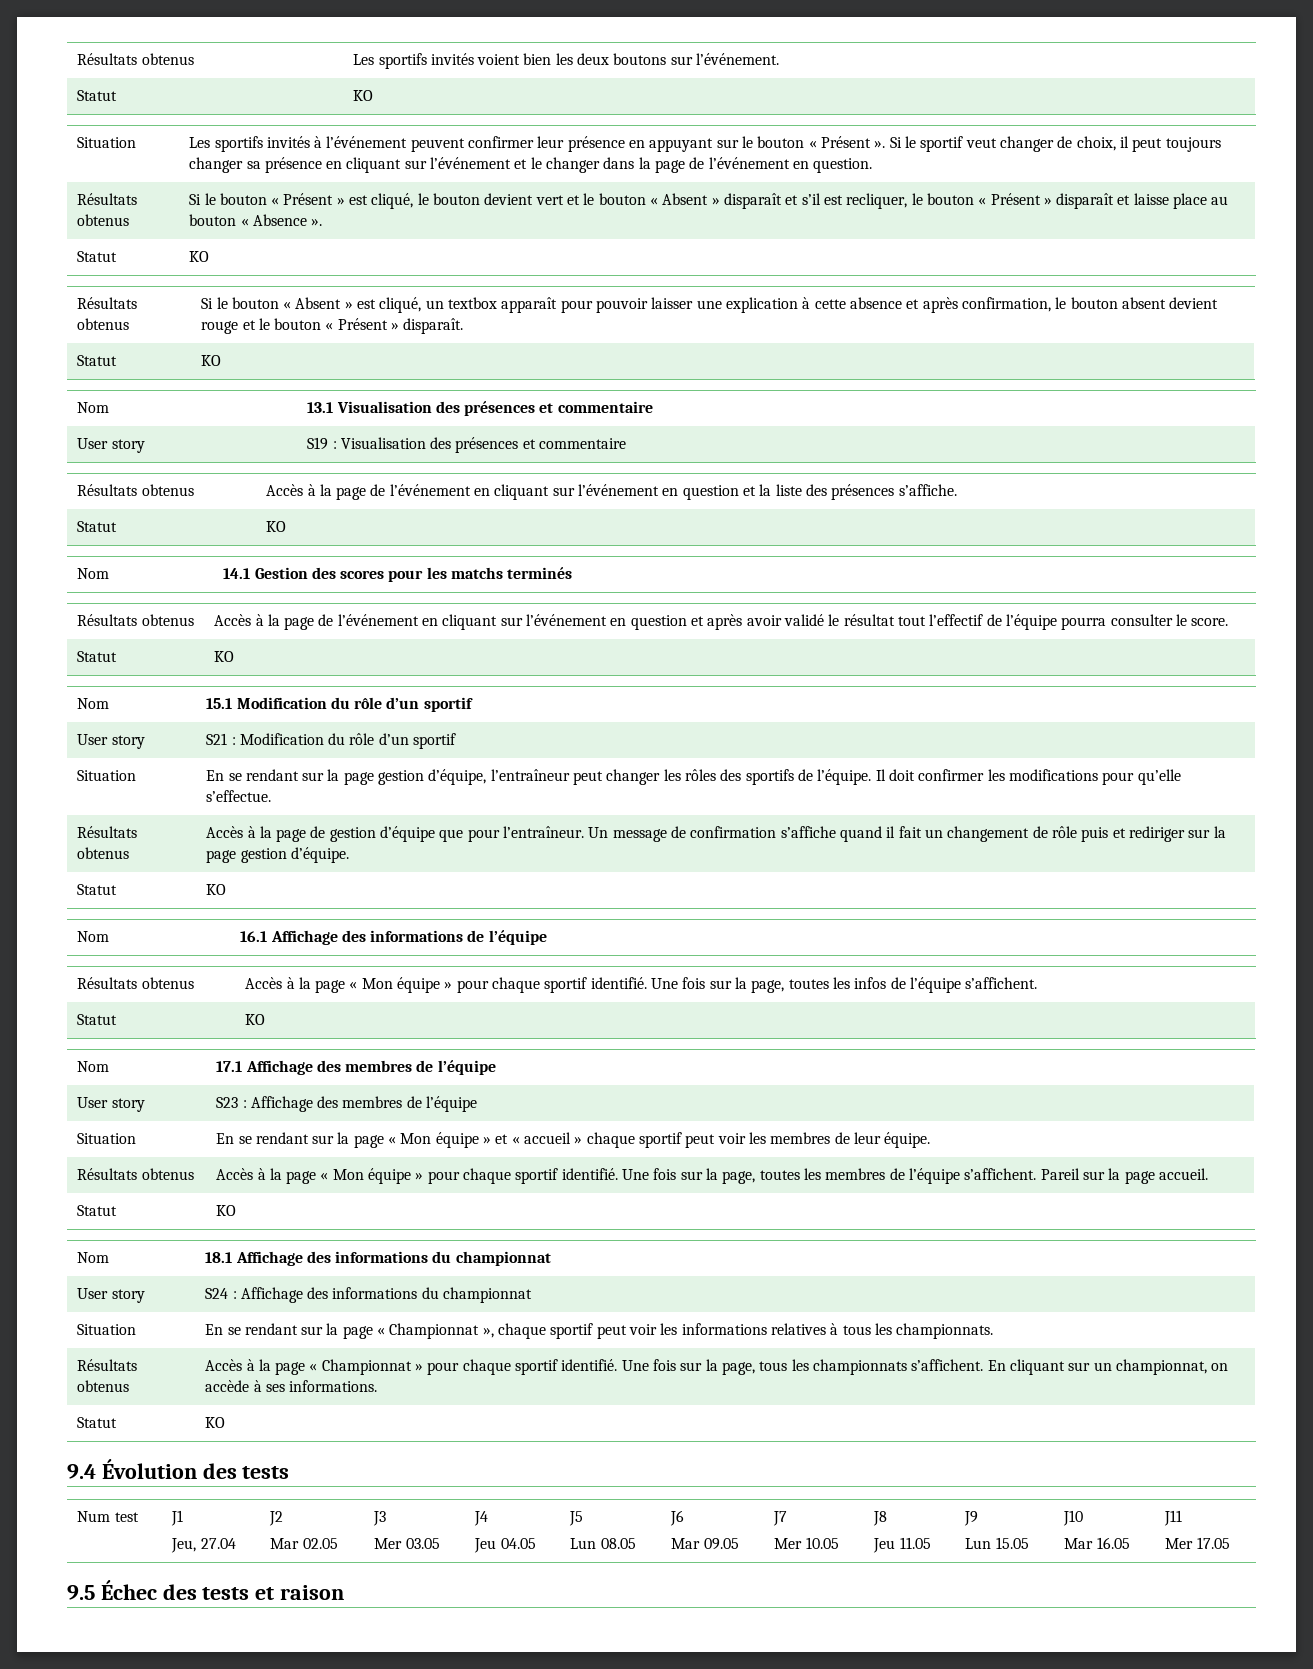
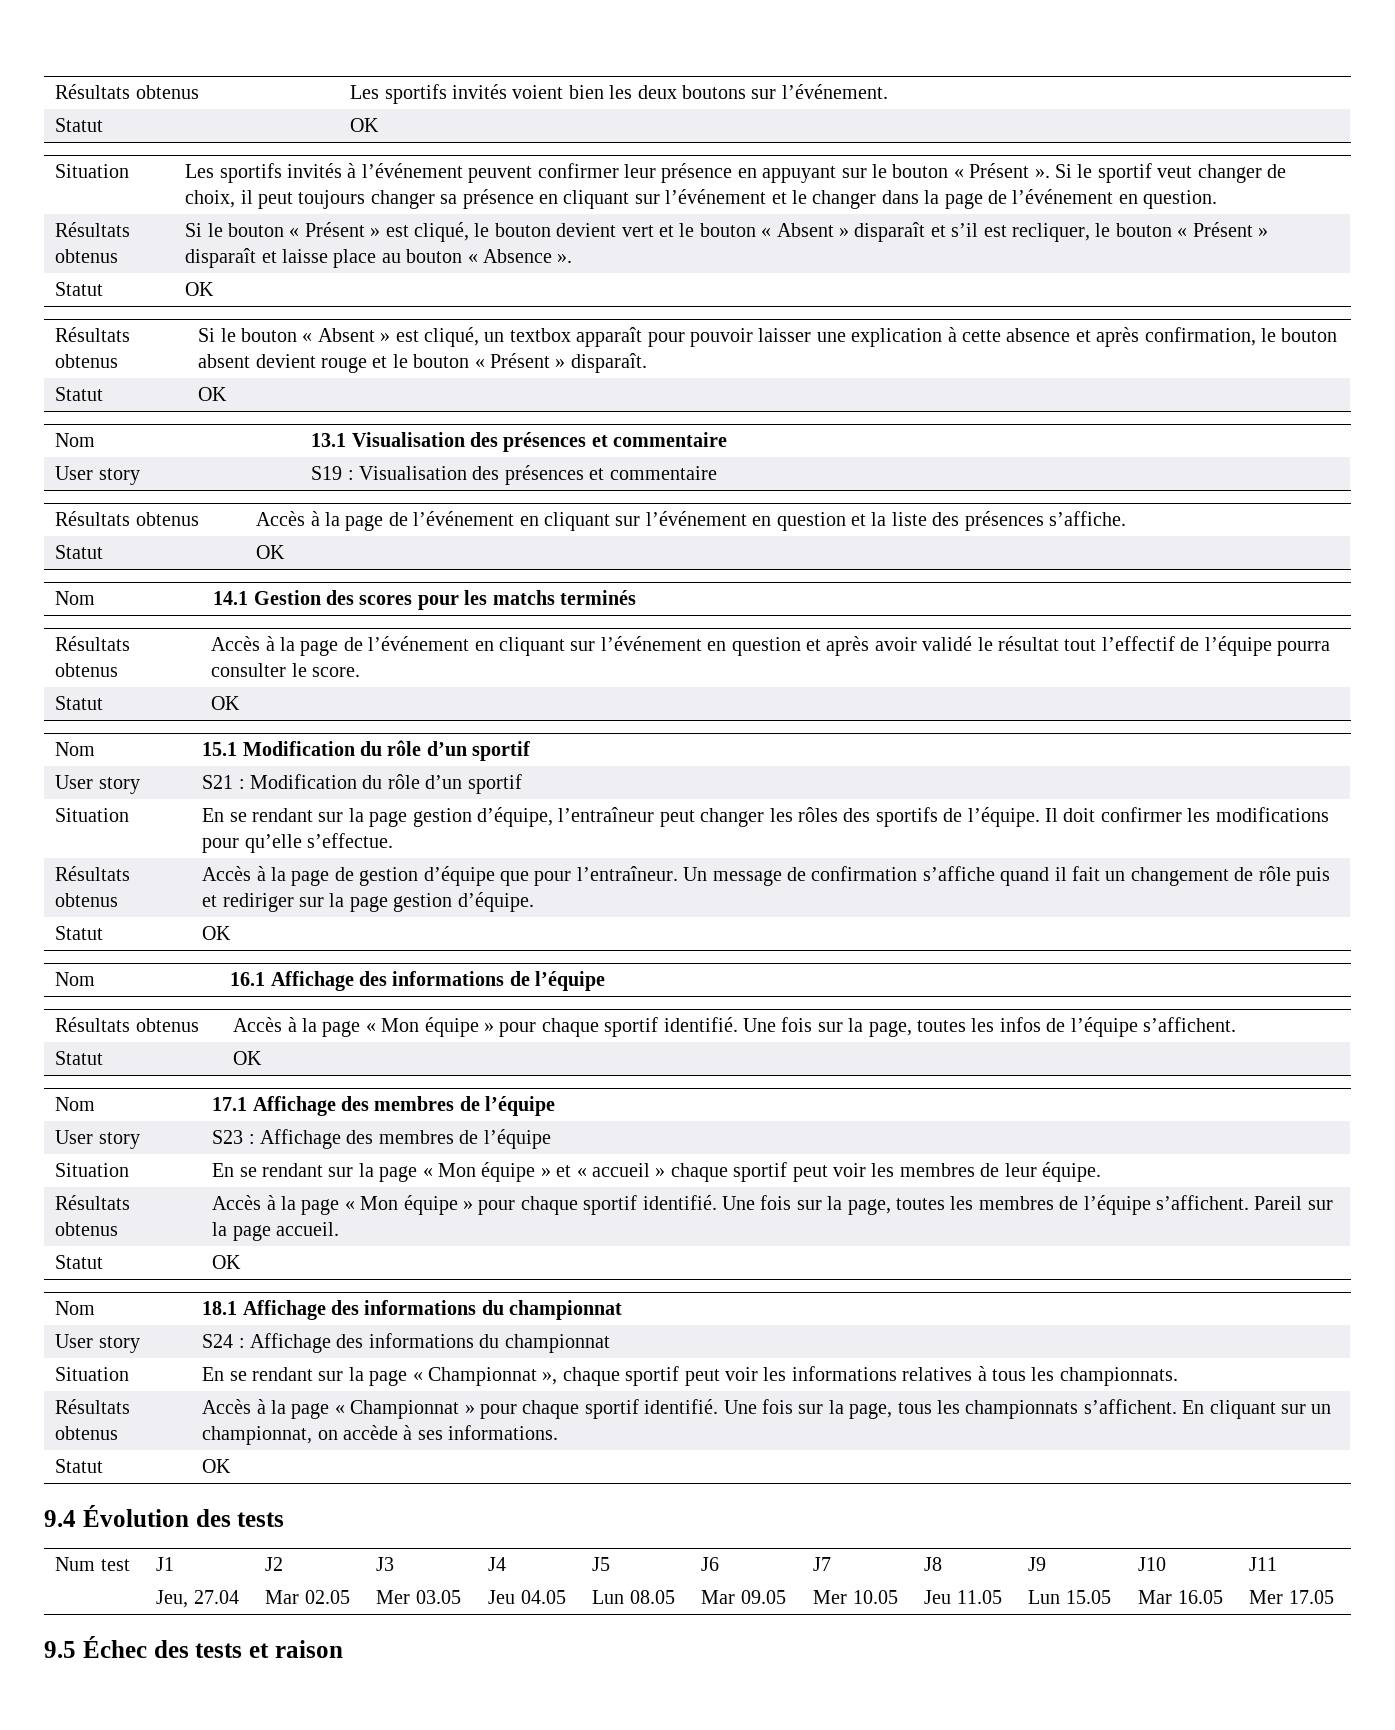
  Résultats obtenus | Les sportifs invités voient bien les deux boutons sur l’événement.
- Statut | KO
+ Statut | OK
  Résultats obtenus | Si le bouton « Présent » est cliqué, le bouton devient vert et le bouton « Absent » disparaît et s’il est recliquer, le bouton « Présent » disparaît et laisse place au bouton « Absence ».
- Statut | KO
+ Statut | OK
  Résultats obtenus | Si le bouton « Absent » est cliqué, un textbox apparaît pour pouvoir laisser une explication à cette absence et après confirmation, le bouton absent devient rouge et le bouton « Présent » disparaît.
- Statut | KO
+ Statut | OK
  Résultats obtenus | Accès à la page de l’événement en cliquant sur l’événement en question et la liste des présences s’affiche.
- Statut | KO
+ Statut | OK
  Résultats obtenus | Accès à la page de l’événement en cliquant sur l’événement en question et après avoir validé le résultat tout l’effectif de l’équipe pourra consulter le score.
- Statut | KO
+ Statut | OK
  Résultats obtenus | Accès à la page de gestion d’équipe que pour l’entraîneur. Un message de confirmation s’affiche quand il fait un changement de rôle puis et rediriger sur la page gestion d’équipe.
- Statut | KO
+ Statut | OK
  Résultats obtenus | Accès à la page « Mon équipe » pour chaque sportif identifié. Une fois sur la page, toutes les infos de l’équipe s’affichent.
- Statut | KO
+ Statut | OK
  Résultats obtenus | Accès à la page « Mon équipe » pour chaque sportif identifié. Une fois sur la page, toutes les membres de l’équipe s’affichent. Pareil sur la page accueil.
- Statut | KO
+ Statut | OK
  Résultats obtenus | Accès à la page « Championnat » pour chaque sportif identifié. Une fois sur la page, tous les championnats s’affichent. En cliquant sur un championnat, on accède à ses informations.
- Statut | KO
+ Statut | OK

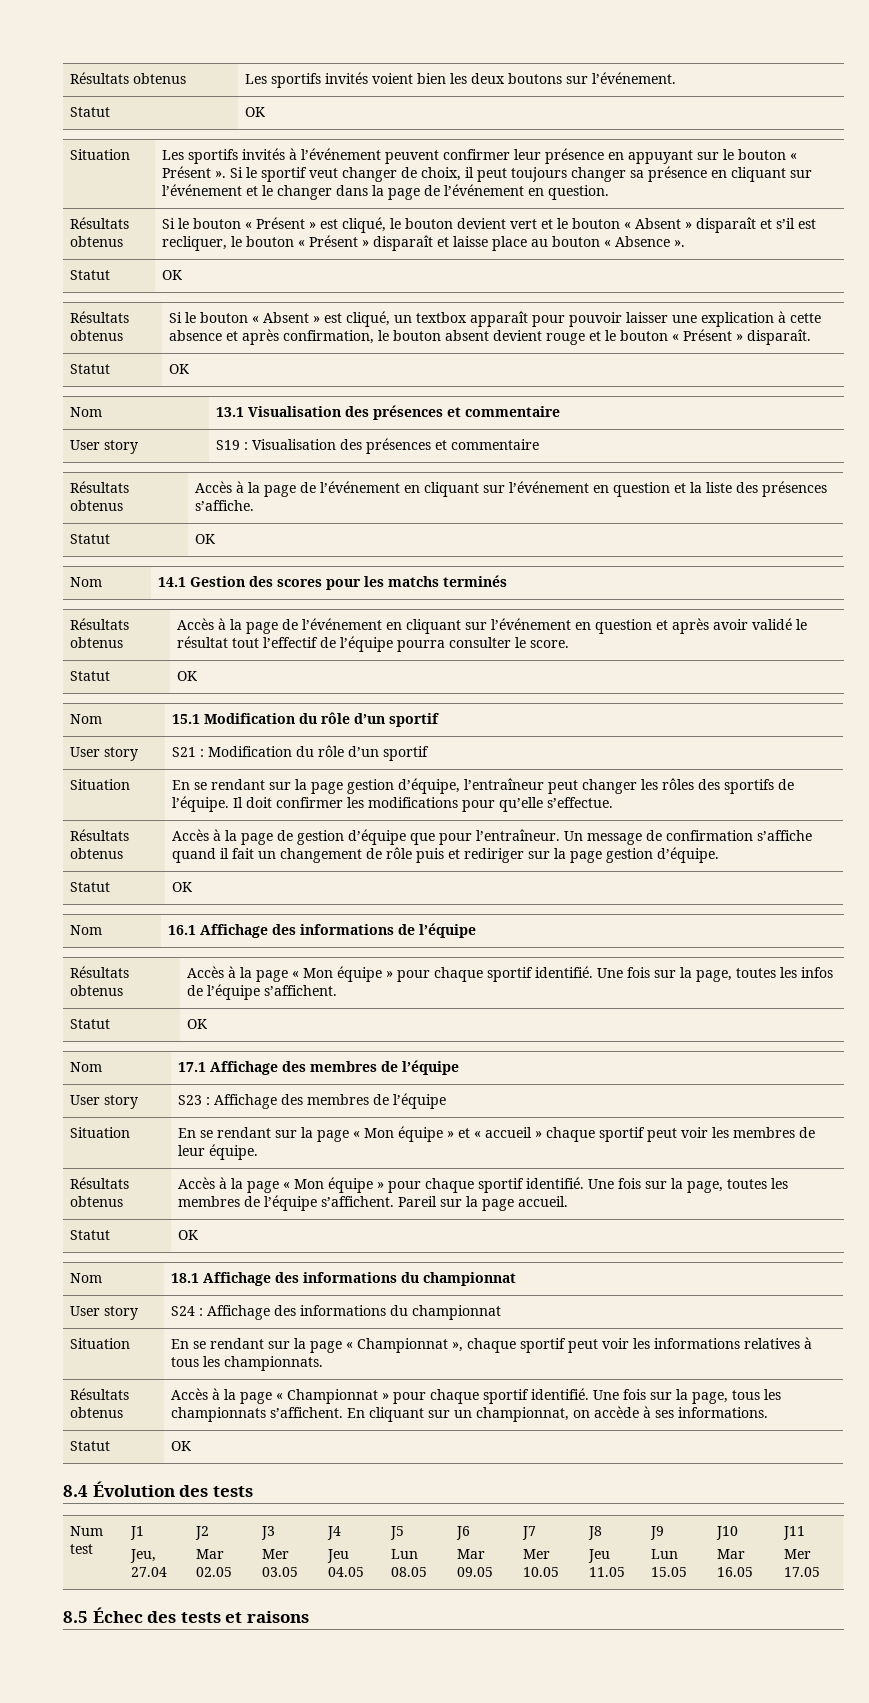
- 9.4 Évolution des tests
+ 8.4 Évolution des tests
- 9.5 Échec des tests et raison
+ 8.5 Échec des tests et raisons

